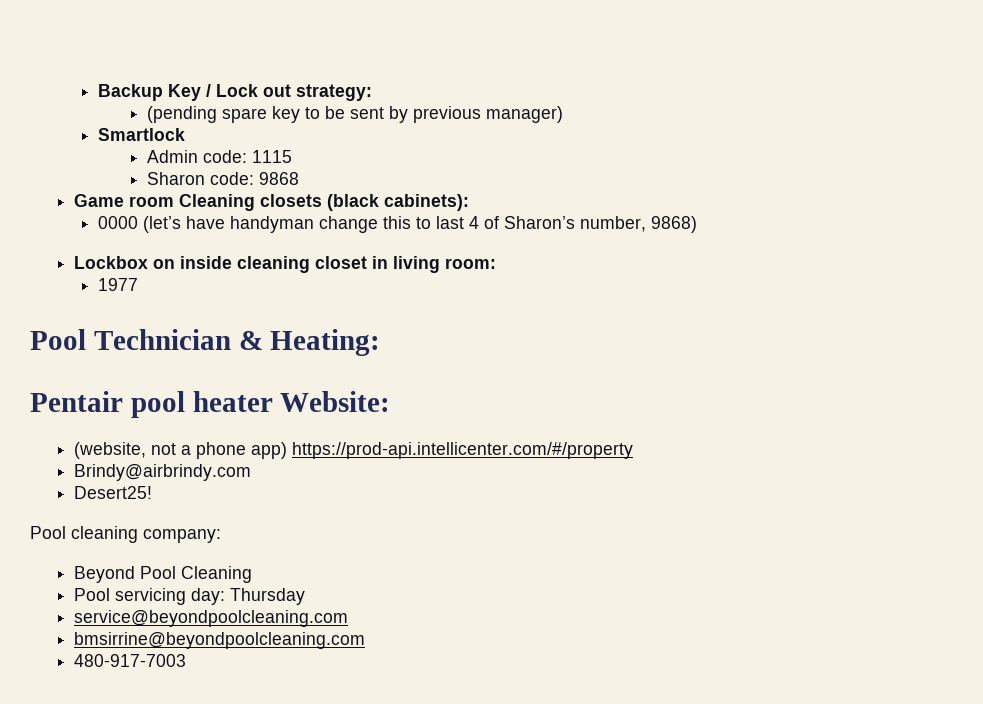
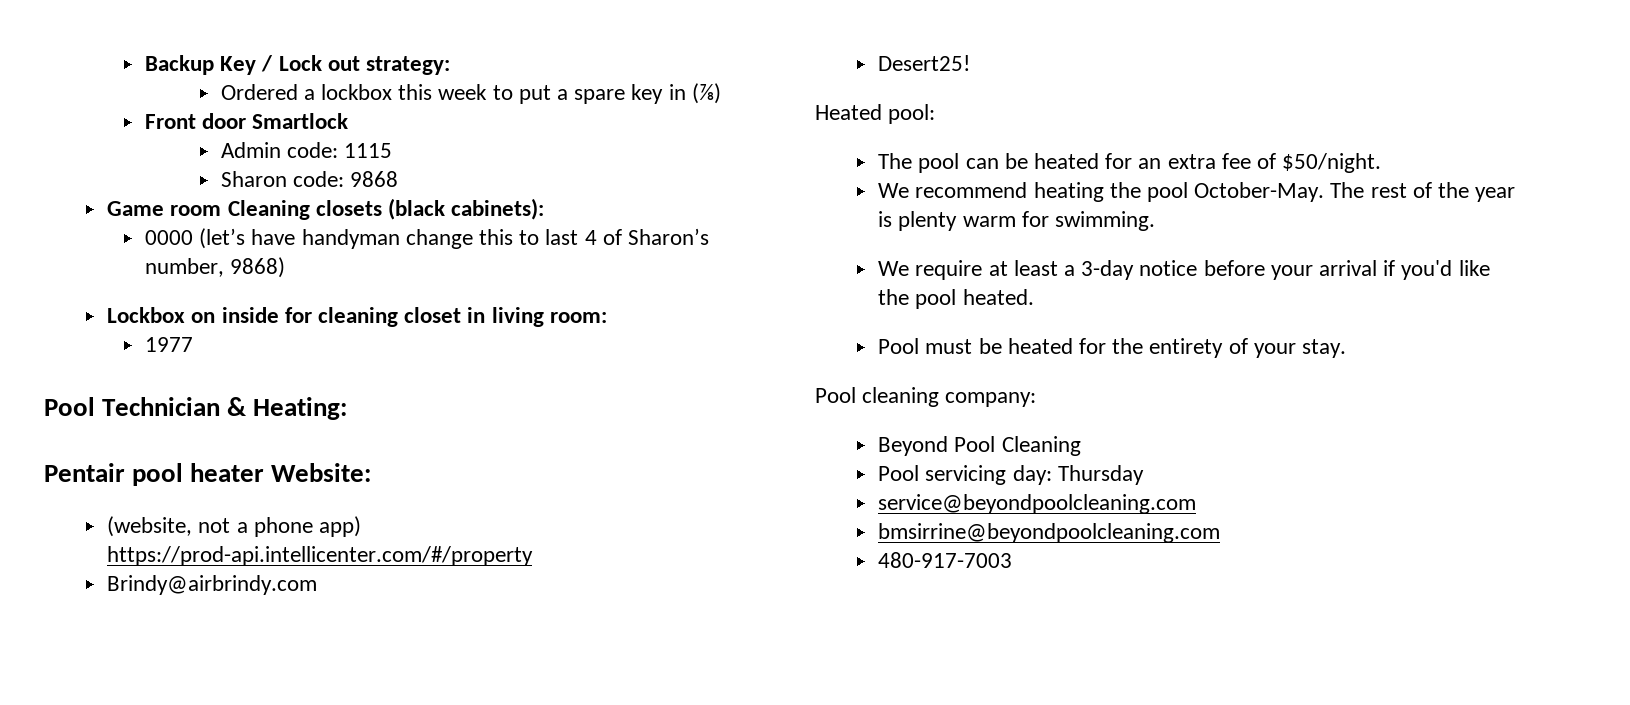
- (pending spare key to be sent by previous manager)
- Smartlock
+ Ordered a lockbox this week to put a spare key in (⅞)
+ Front door Smartlock
- Lockbox on inside cleaning closet in living room:
+ Lockbox on inside for cleaning closet in living room:
+ Heated pool:
+ The pool can be heated for an extra fee of $50/night.
+ We recommend heating the pool October-May. The rest of the year is plenty warm for swimming.
+ We require at least a 3-day notice before your arrival if you'd like the pool heated.
+ Pool must be heated for the entirety of your stay.

